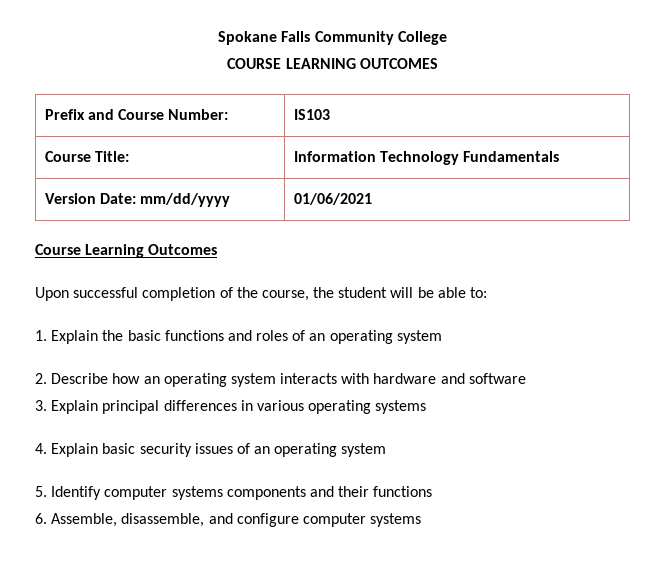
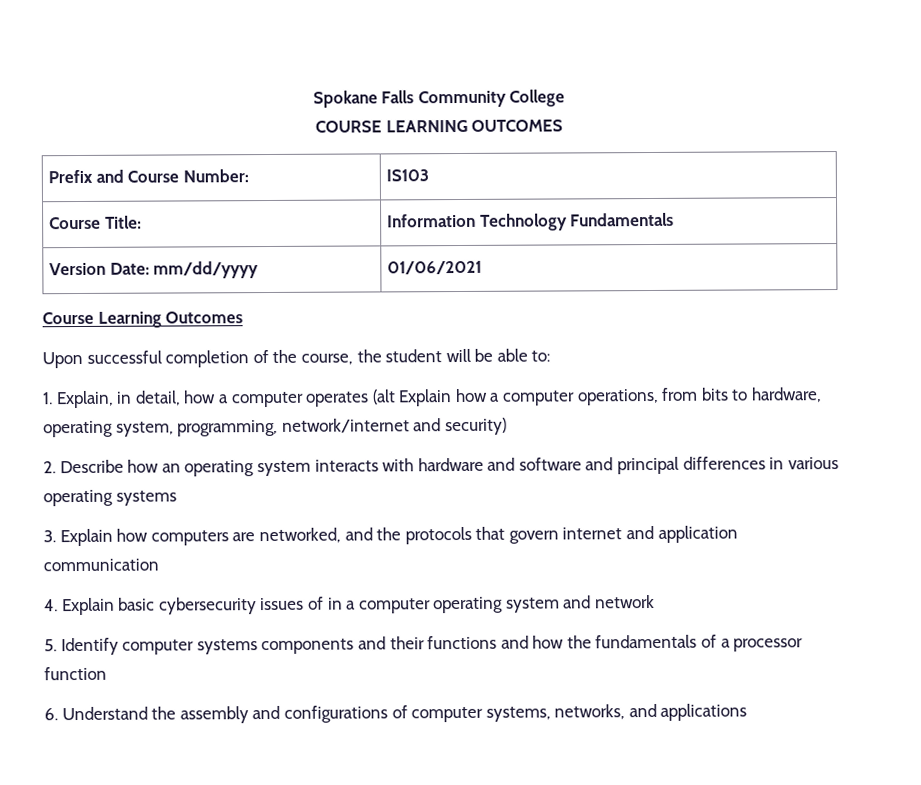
- 1. Explain the basic functions and roles of an operating system
+ 1. Explain, in detail, how a computer operates (alt Explain how a computer operations, from bits to hardware, operating system, programming, network/internet and security)
- 2. Describe how an operating system interacts with hardware and software
- 3. Explain principal differences in various operating systems
+ 2. Describe how an operating system interacts with hardware and software and principal differences in various operating systems
+ 3. Explain how computers are networked, and the protocols that govern internet and application communication
- 4. Explain basic security issues of an operating system
+ 4. Explain basic cybersecurity issues of in a computer operating system and network
- 5. Identify computer systems components and their functions
- 6. Assemble, disassemble, and configure computer systems
+ 5. Identify computer systems components and their functions and how the fundamentals of a processor function
+ 6. Understand the assembly and configurations of computer systems, networks, and applications

